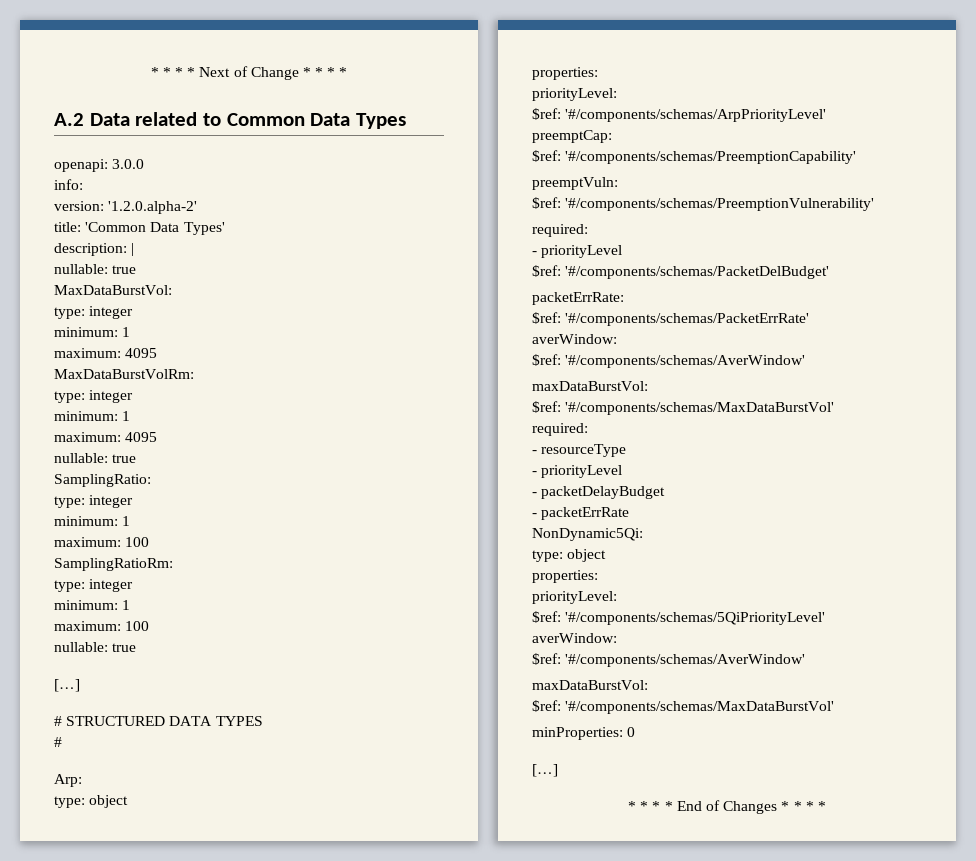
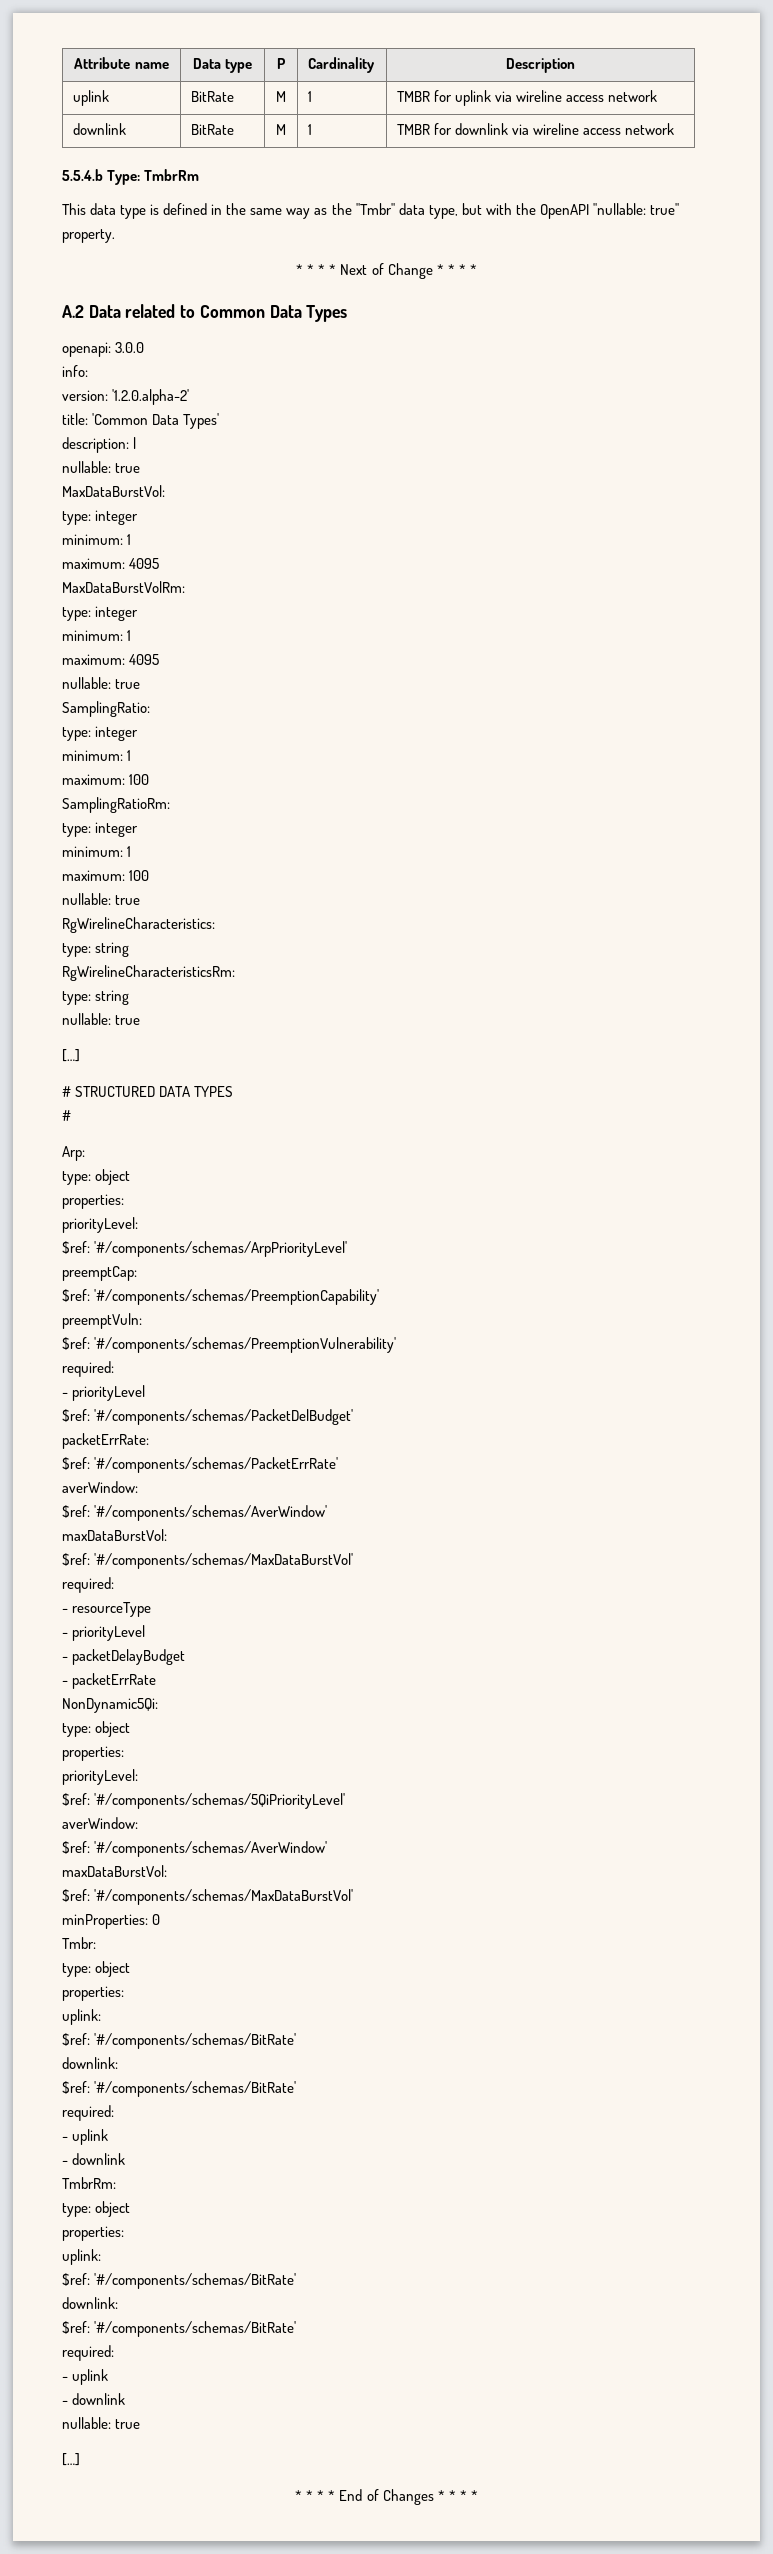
+ Attribute name | Data type | P | Cardinality | Description
+ uplink | BitRate | M | 1 | TMBR for uplink via wireline access network
+ downlink | BitRate | M | 1 | TMBR for downlink via wireline access network
+ 5.5.4.b Type: TmbrRm
+ This data type is defined in the same way as the "Tmbr" data type, but with the OpenAPI "nullable: true" property.
+ RgWirelineCharacteristics:
+ type: string
+ RgWirelineCharacteristicsRm:
+ type: string
+ nullable: true
+ Tmbr:
+ type: object
+ properties:
+ uplink:
+ $ref: '#/components/schemas/BitRate'
+ downlink:
+ $ref: '#/components/schemas/BitRate'
+ required:
+ - uplink
+ - downlink
+ TmbrRm:
+ type: object
+ properties:
+ uplink:
+ $ref: '#/components/schemas/BitRate'
+ downlink:
+ $ref: '#/components/schemas/BitRate'
+ required:
+ - uplink
+ - downlink
+ nullable: true

